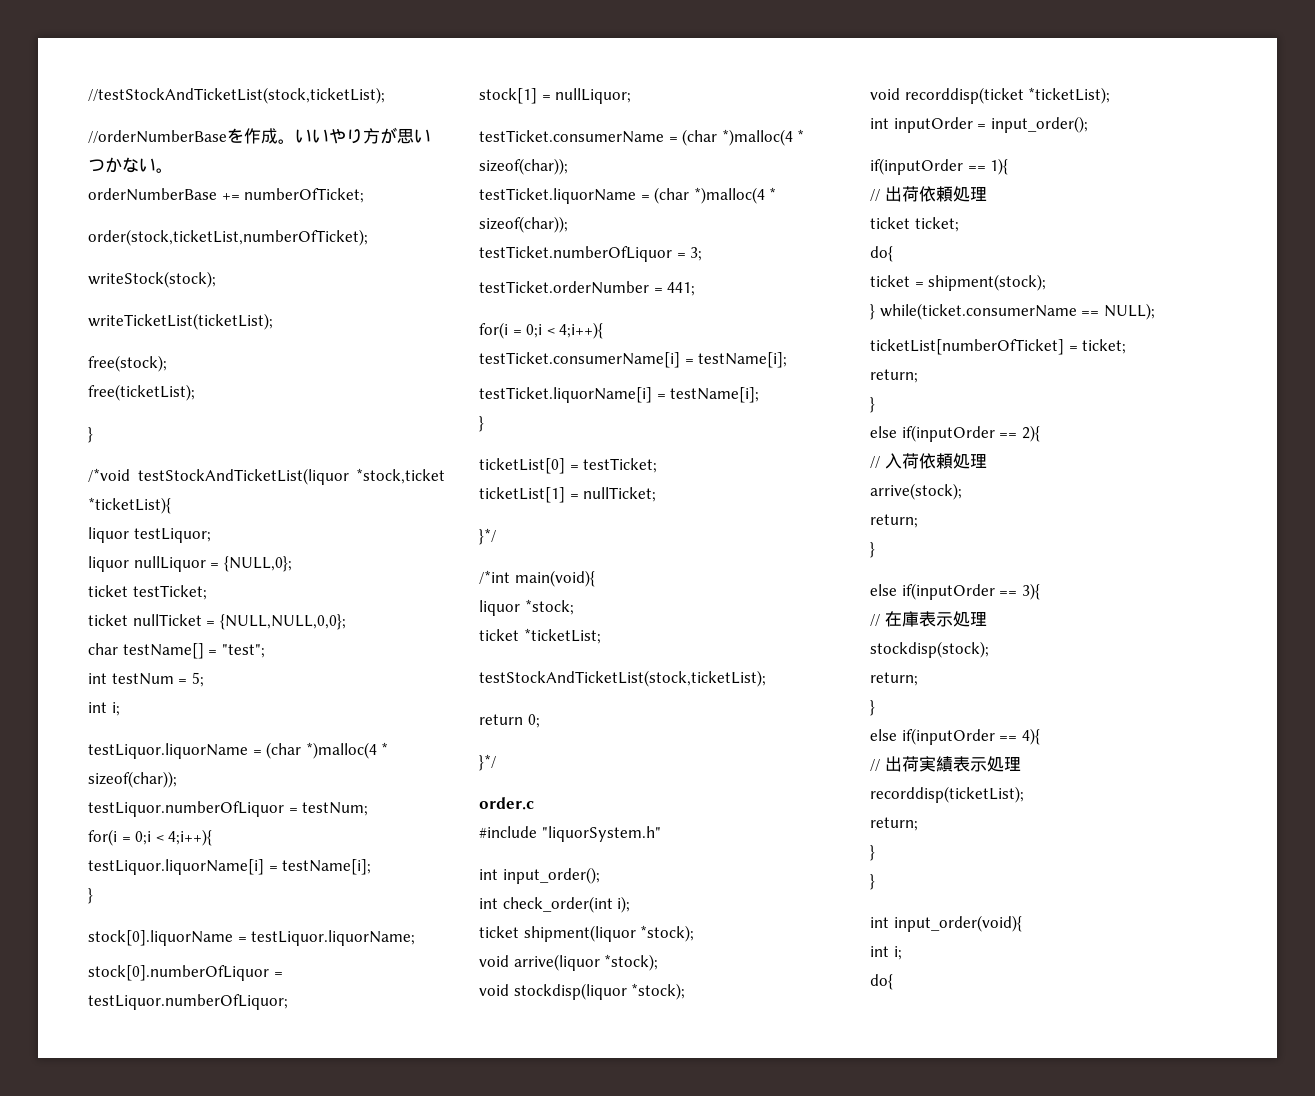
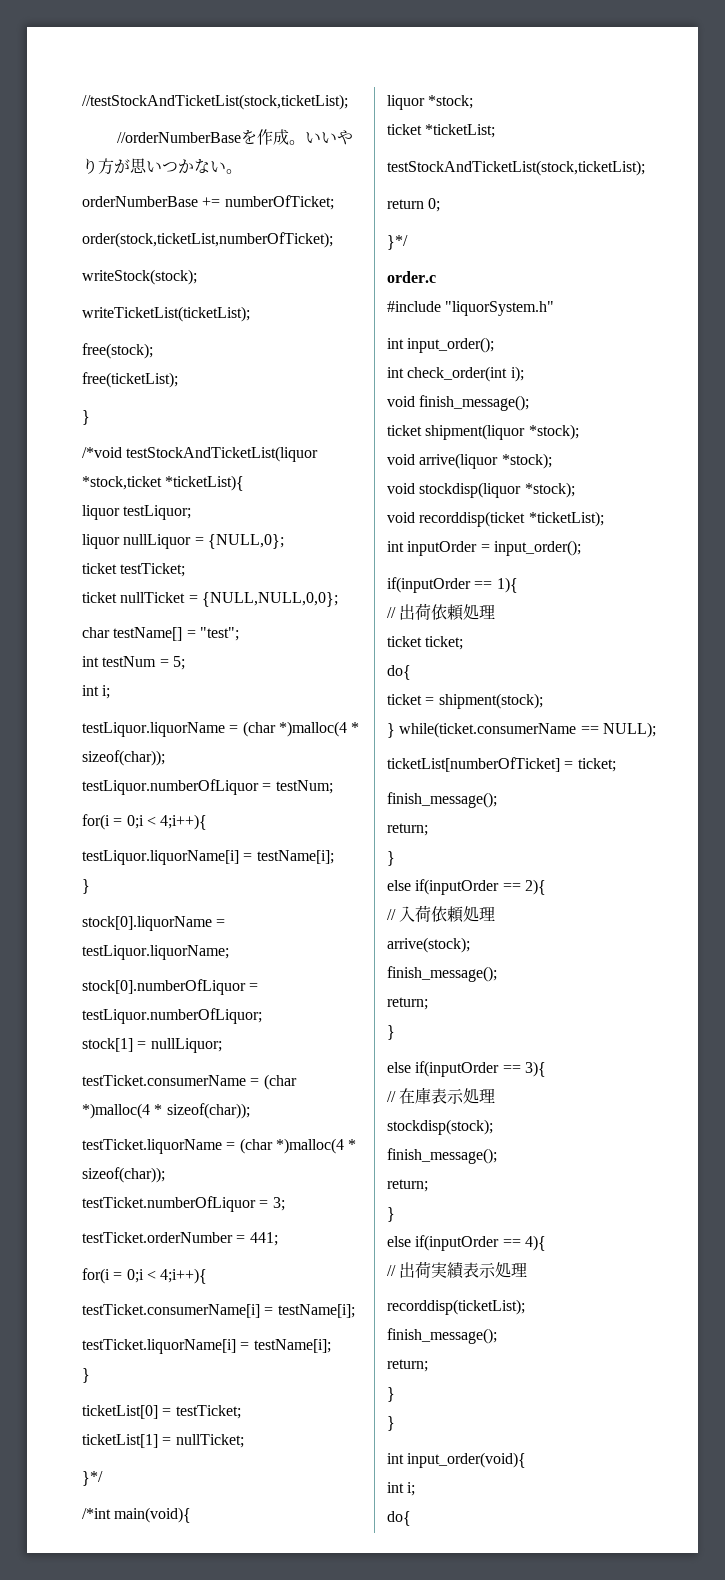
+ void finish_message();
  ticketList[numberOfTicket] = ticket;
+ finish_message();
  arrive(stock);
+ finish_message();
  stockdisp(stock);
+ finish_message();
  recorddisp(ticketList);
+ finish_message();

